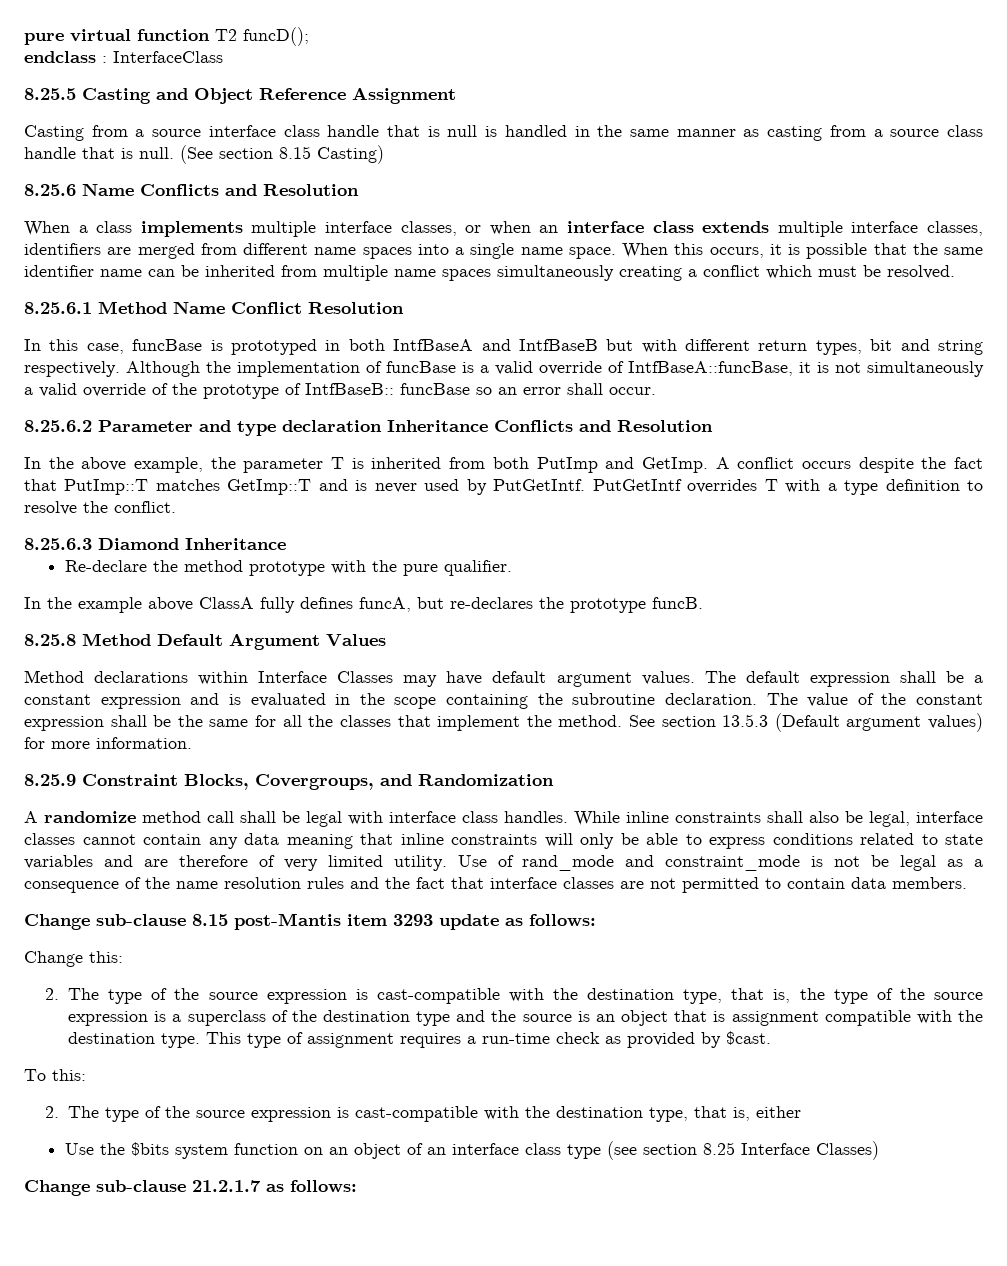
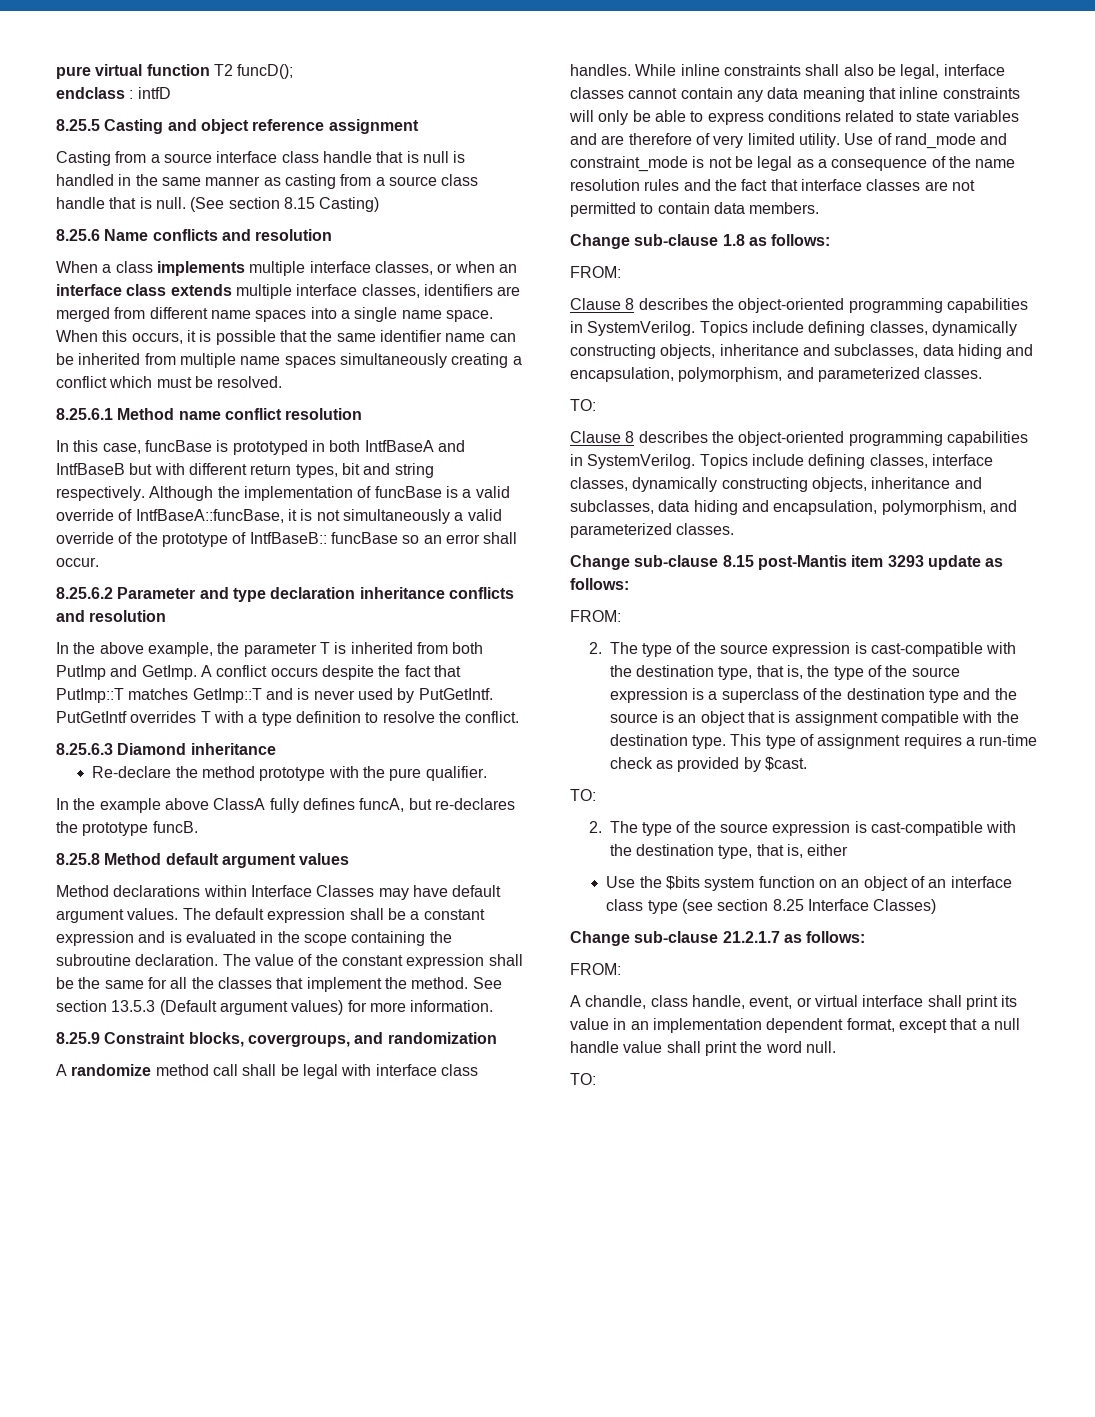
- endclass : InterfaceClass
+ endclass : intfD
- 8.25.5 Casting and Object Reference Assignment
+ 8.25.5 Casting and object reference assignment
- 8.25.6 Name Conflicts and Resolution
+ 8.25.6 Name conflicts and resolution
- 8.25.6.1 Method Name Conflict Resolution
+ 8.25.6.1 Method name conflict resolution
- 8.25.6.2 Parameter and type declaration Inheritance Conflicts and Resolution
+ 8.25.6.2 Parameter and type declaration inheritance conflicts and resolution
- 8.25.6.3 Diamond Inheritance
+ 8.25.6.3 Diamond inheritance
- 8.25.8 Method Default Argument Values
+ 8.25.8 Method default argument values
- 8.25.9 Constraint Blocks, Covergroups, and Randomization
+ 8.25.9 Constraint blocks, covergroups, and randomization
+ Change sub-clause 1.8 as follows:
+ FROM:
+ Clause 8 describes the object-oriented programming capabilities in SystemVerilog. Topics include defining classes, dynamically constructing objects, inheritance and subclasses, data hiding and encapsulation, polymorphism, and parameterized classes.
+ TO:
+ Clause 8 describes the object-oriented programming capabilities in SystemVerilog. Topics include defining classes, interface classes, dynamically constructing objects, inheritance and subclasses, data hiding and encapsulation, polymorphism, and parameterized classes.
  Change sub-clause 8.15 post-Mantis item 3293 update as follows:
- Change this:
+ FROM:
  This type of assignment requires a run-time check as provided by $cast.
- To this:
+ TO:
  Change sub-clause 21.2.1.7 as follows:
+ FROM:
+ A chandle, class handle, event, or virtual interface shall print its value in an implementation dependent format, except that a null handle value shall print the word null.
+ TO:

